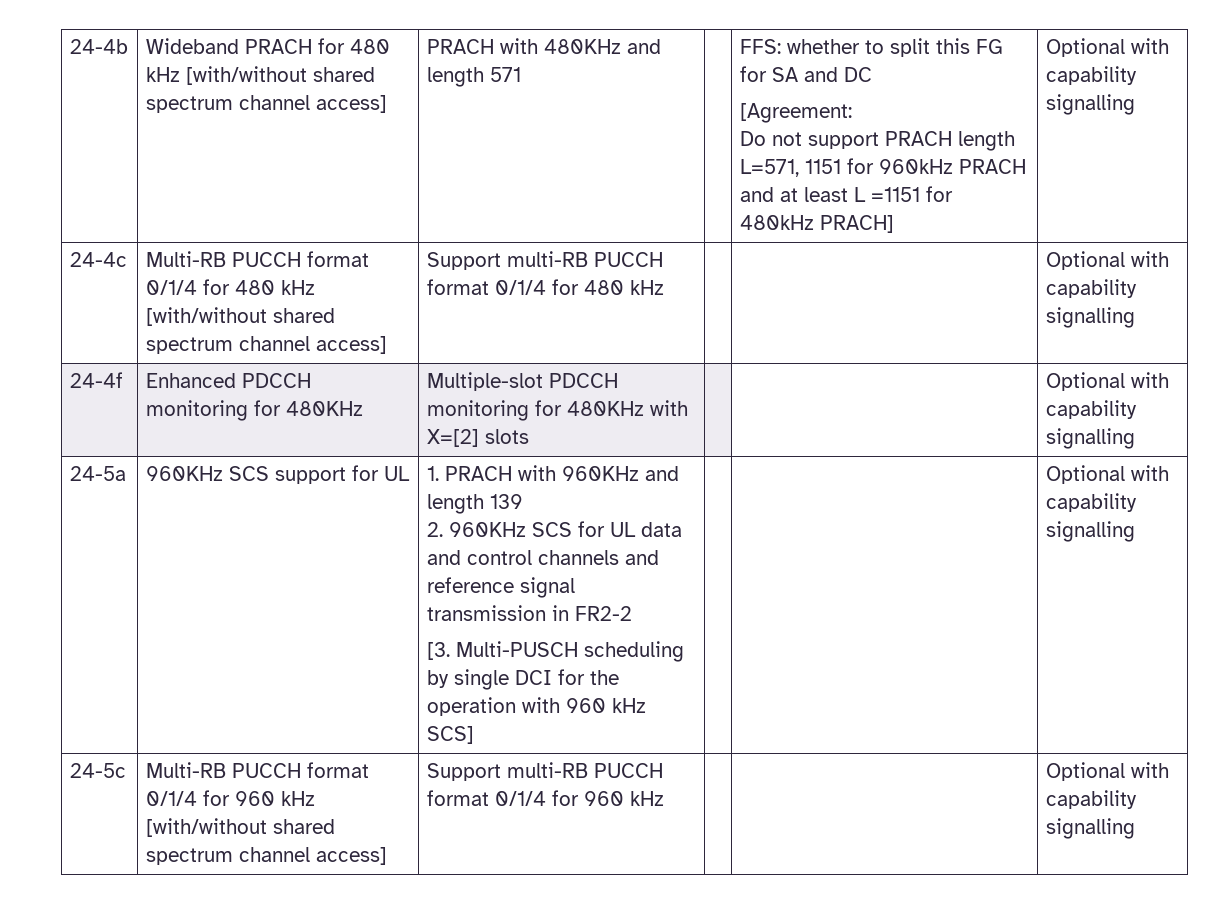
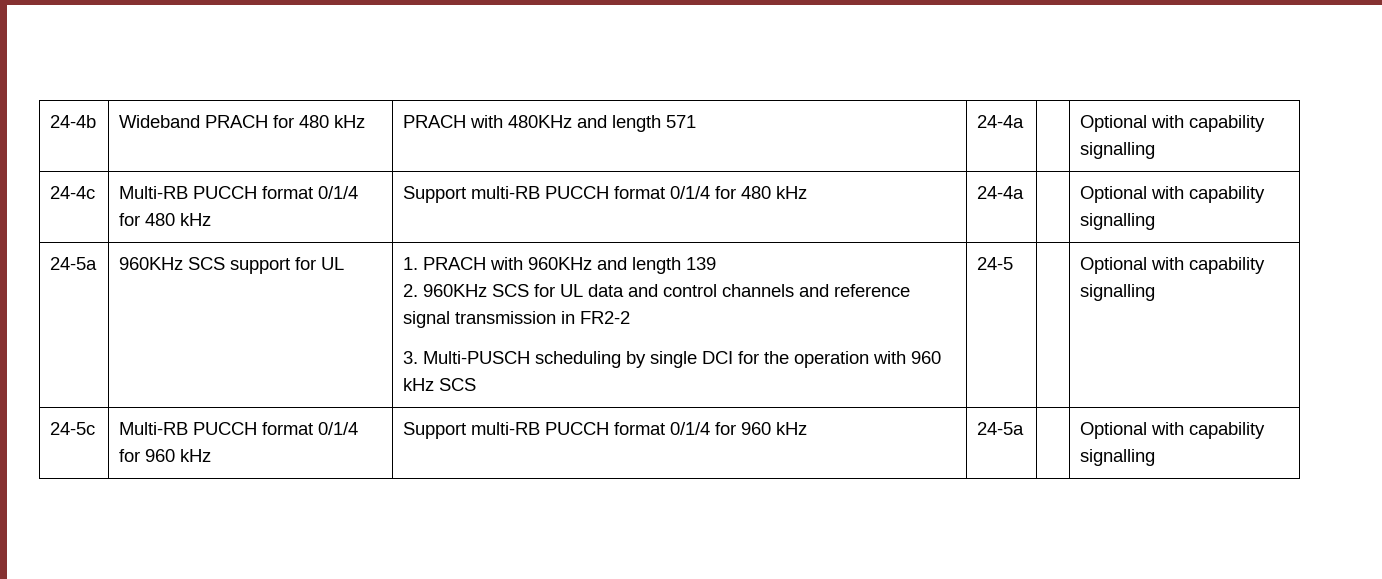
- Wideband PRACH for 480 kHz [with/without shared spectrum channel access]
+ Wideband PRACH for 480 kHz
- PRACH with 480KHz and length 571 | | FFS: whether to split this FG for SA and DC
- [Agreement:
- Do not support PRACH length L=571, 1151 for 960kHz PRACH and at least L =1151 for 480kHz PRACH]
+ PRACH with 480KHz and length 571 | 24-4a
- 24-4c | Multi-RB PUCCH format 0/1/4 for 480 kHz [with/without shared spectrum channel access] | Support multi-RB PUCCH format 0/1/4 for 480 kHz | | | Optional with capability signalling
- 24-4f | Enhanced PDCCH monitoring for 480KHz | Multiple-slot PDCCH monitoring for 480KHz with X=[2] slots | | | Optional with capability signalling
+ 24-4c | Multi-RB PUCCH format 0/1/4 for 480 kHz | Support multi-RB PUCCH format 0/1/4 for 480 kHz | 24-4a | | Optional with capability signalling
- [3. Multi-PUSCH scheduling by single DCI for the operation with 960 kHz SCS]
+ 3. Multi-PUSCH scheduling by single DCI for the operation with 960 kHz SCS | 24-5
- 24-5c | Multi-RB PUCCH format 0/1/4 for 960 kHz [with/without shared spectrum channel access] | Support multi-RB PUCCH format 0/1/4 for 960 kHz | | | Optional with capability signalling
+ 24-5c | Multi-RB PUCCH format 0/1/4 for 960 kHz | Support multi-RB PUCCH format 0/1/4 for 960 kHz | 24-5a | | Optional with capability signalling

